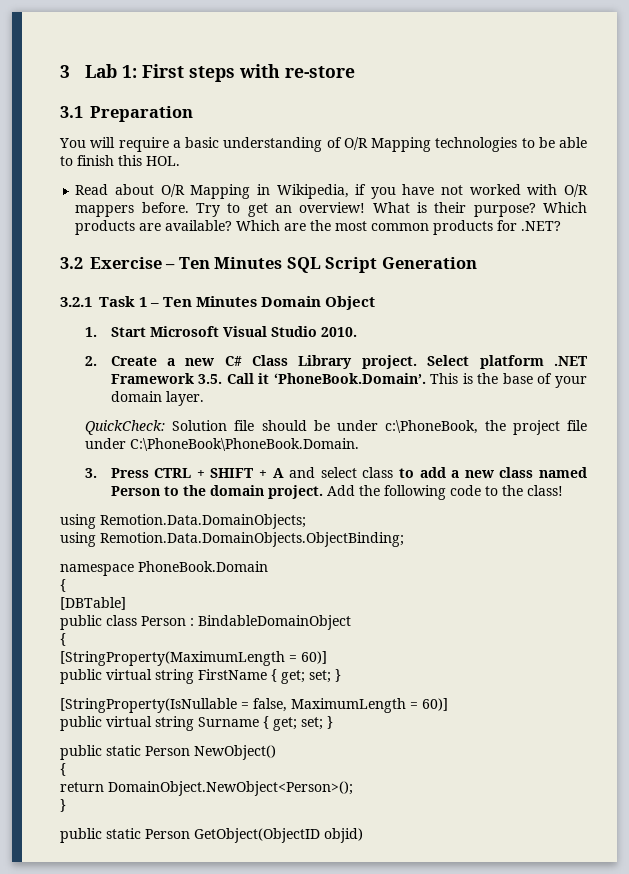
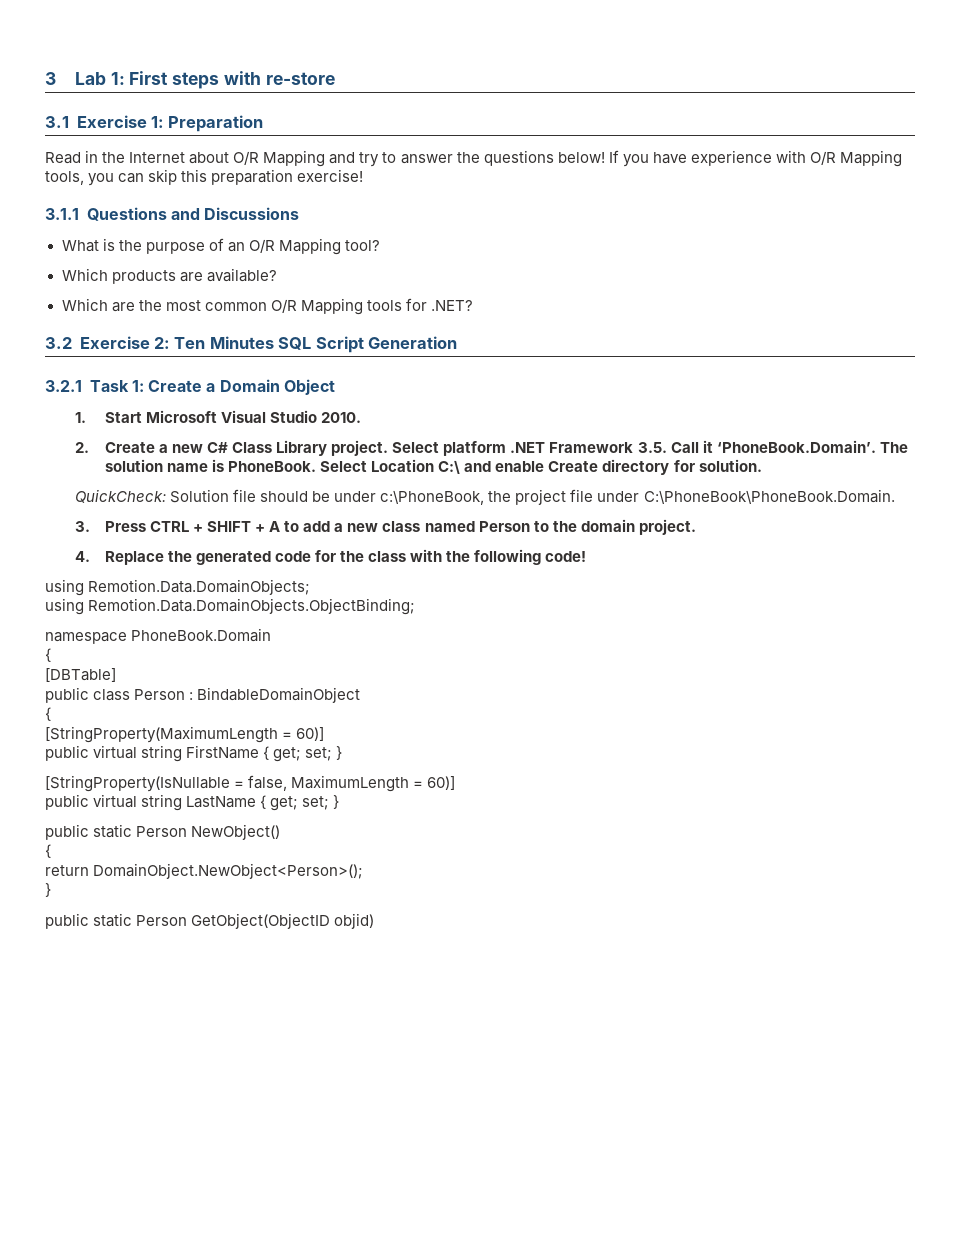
- 3.1 Preparation
+ 3.1 Exercise 1: Preparation
- You will require a basic understanding of O/R Mapping technologies to be able to finish this HOL.
- Read about O/R Mapping in Wikipedia, if you have not worked with O/R mappers before. Try to get an overview! What is their purpose? Which products are available? Which are the most common products for .NET?
+ Read in the Internet about O/R Mapping and try to answer the questions below! If you have experience with O/R Mapping tools, you can skip this preparation exercise!
+ 3.1.1 Questions and Discussions
+ What is the purpose of an O/R Mapping tool?
+ Which products are available?
+ Which are the most common O/R Mapping tools for .NET?
- 3.2 Exercise – Ten Minutes SQL Script Generation
+ 3.2 Exercise 2: Ten Minutes SQL Script Generation
- 3.2.1 Task 1 – Ten Minutes Domain Object
+ 3.2.1 Task 1: Create a Domain Object
- Select platform .NET Framework 3.5. Call it ‘PhoneBook.Domain’. This is the base of your domain layer.
+ Select platform .NET Framework 3.5. Call it ‘PhoneBook.Domain’. The solution name is PhoneBook. Select Location C:\ and enable Create directory for solution.
- 3. Press CTRL + SHIFT + A and select class to add a new class named Person to the domain project. Add the following code to the class!
+ 3. Press CTRL + SHIFT + A to add a new class named Person to the domain project.
+ 4. Replace the generated code for the class with the following code!
- public virtual string Surname { get; set; }
+ public virtual string LastName { get; set; }

